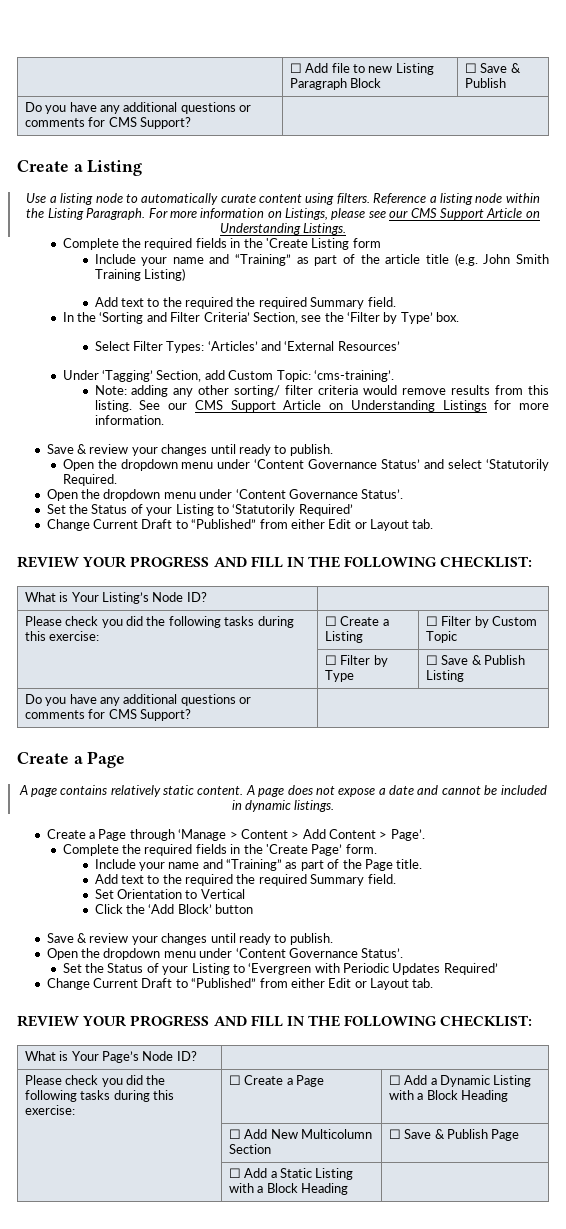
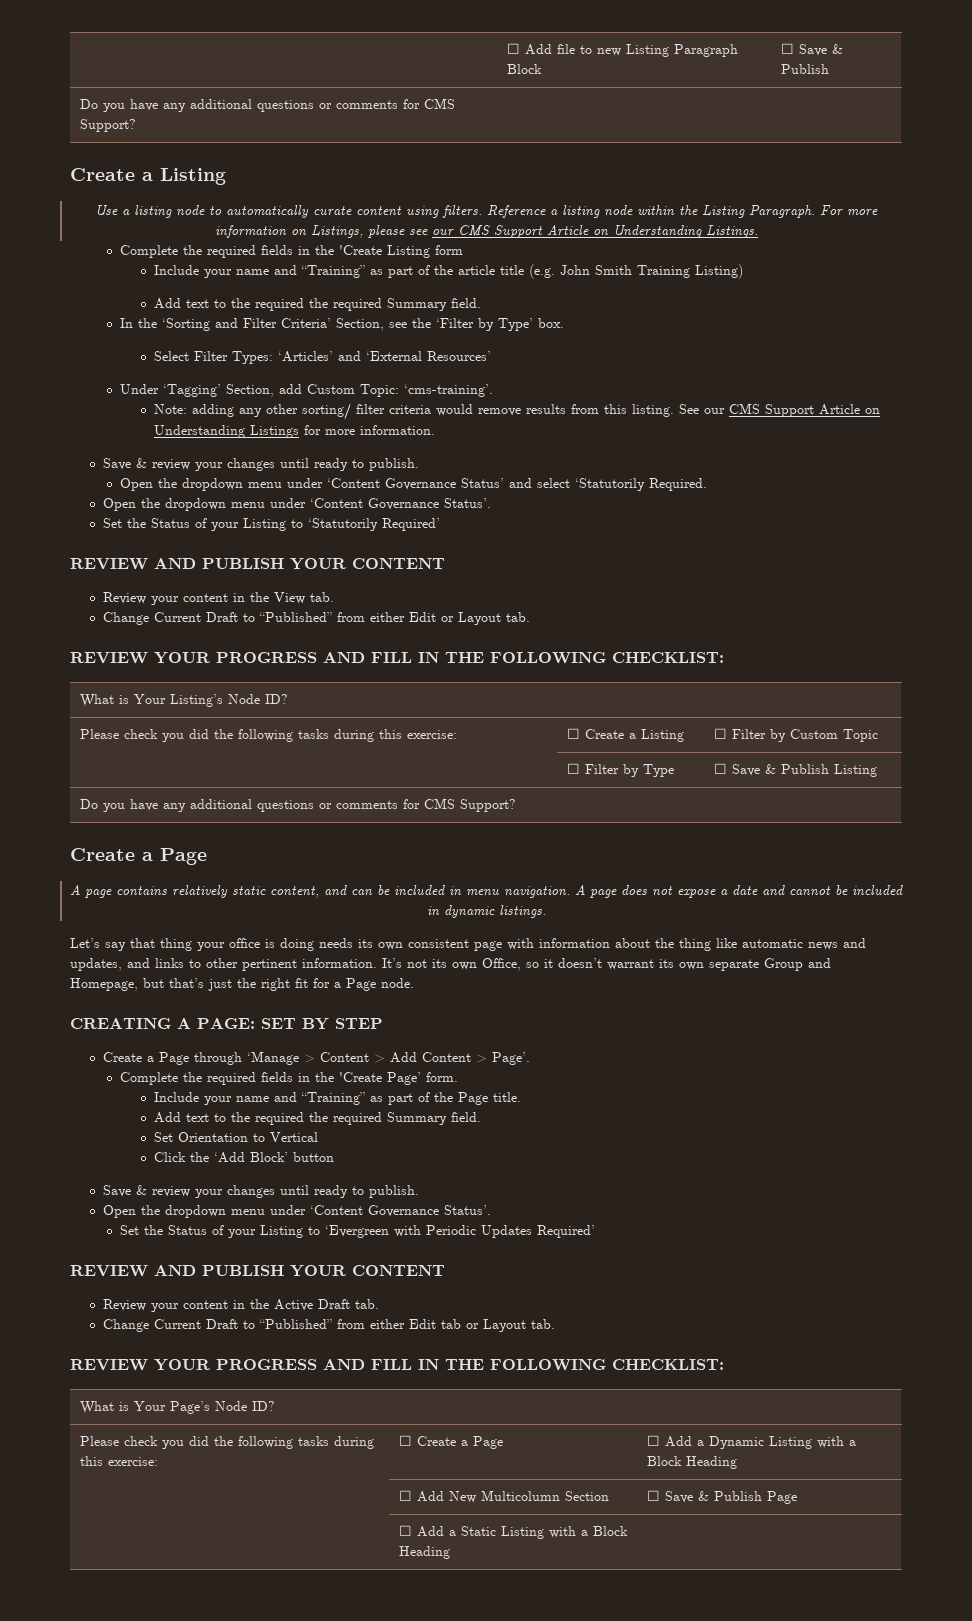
  Set the Status of your Listing to ‘Statutorily Required’
+ REVIEW AND PUBLISH YOUR CONTENT
+ Review your content in the View tab.
- A page contains relatively static content.
+ A page contains relatively static content, and can be included in menu navigation.
+ Let’s say that thing your office is doing needs its own consistent page with information about the thing like automatic news and updates, and links to other pertinent information. It’s not its own Office, so it doesn’t warrant its own separate Group and Homepage, but that’s just the right fit for a Page node.
+ CREATING A PAGE: SET BY STEP
  Set the Status of your Listing to ‘Evergreen with Periodic Updates Required’
- Change Current Draft to “Published” from either Edit or Layout tab.
+ REVIEW AND PUBLISH YOUR CONTENT
+ Review your content in the Active Draft tab.
+ Change Current Draft to “Published” from either Edit tab or Layout tab.

